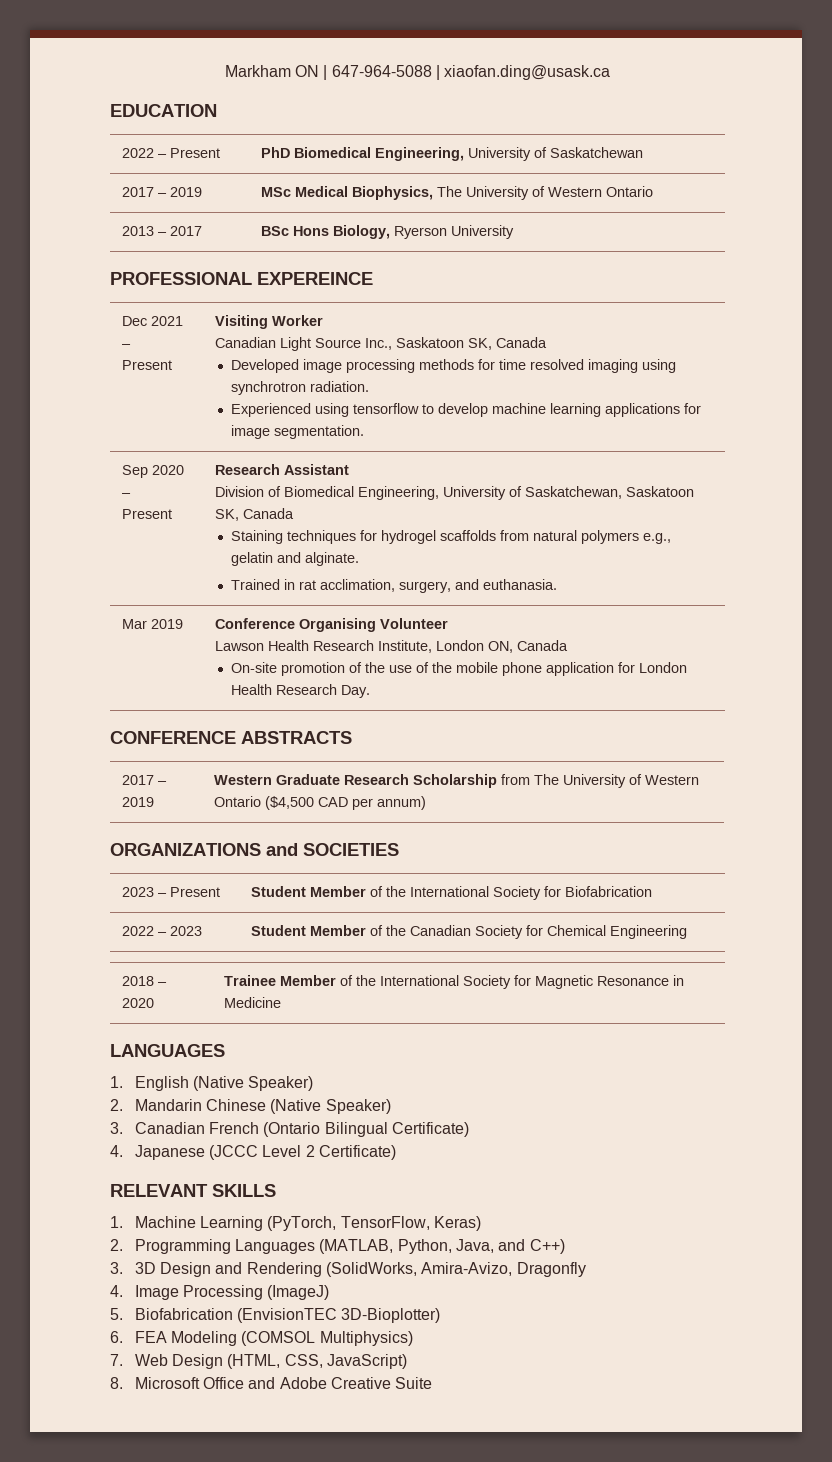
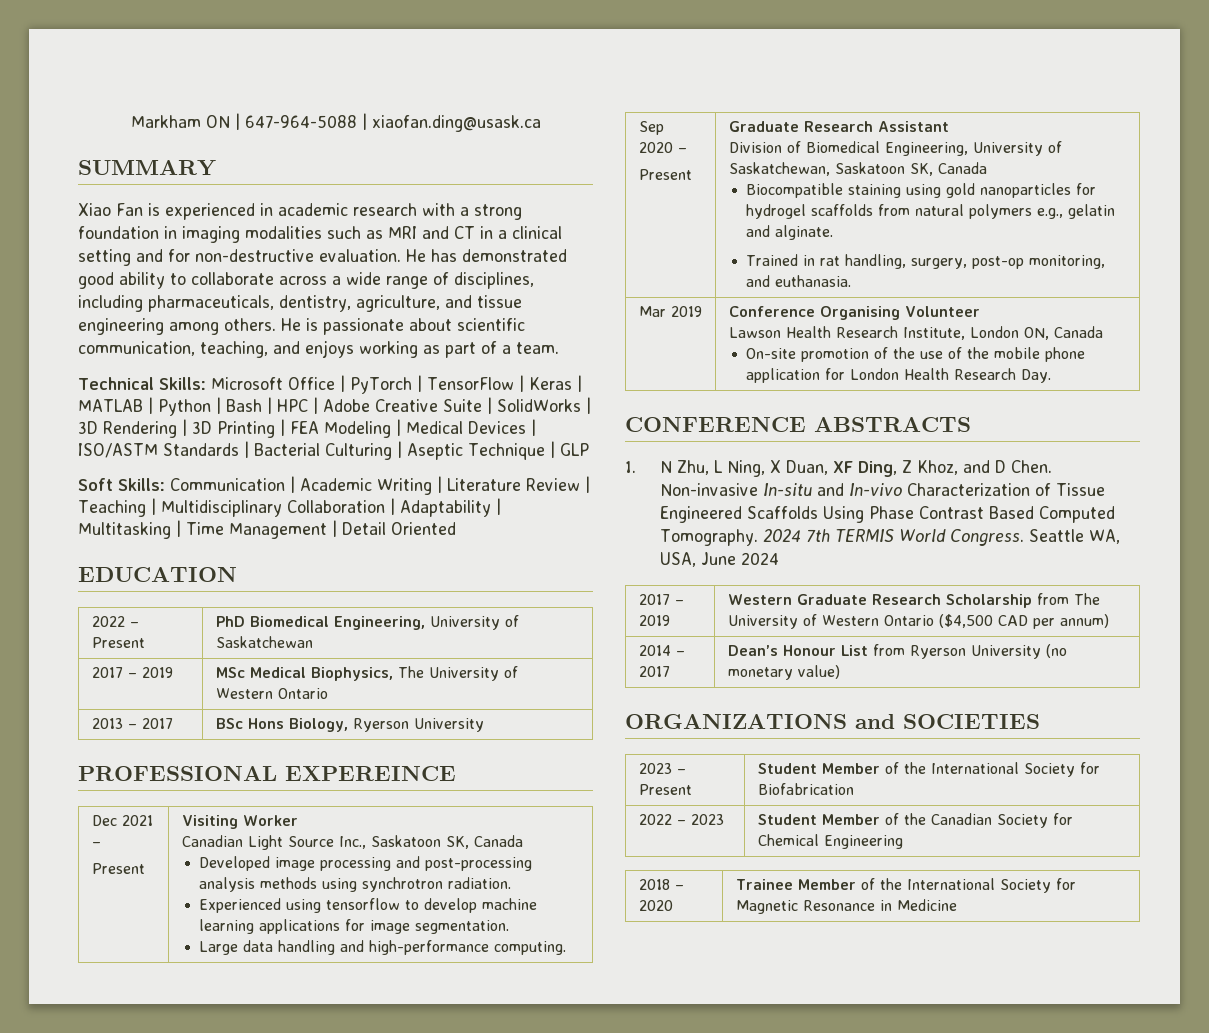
+ SUMMARY
+ Xiao Fan is experienced in academic research with a strong foundation in imaging modalities such as MRI and CT in a clinical setting and for non-destructive evaluation. He has demonstrated good ability to collaborate across a wide range of disciplines, including pharmaceuticals, dentistry, agriculture, and tissue engineering among others. He is passionate about scientific communication, teaching, and enjoys working as part of a team.
+ Technical Skills: Microsoft Office | PyTorch | TensorFlow | Keras | MATLAB | Python | Bash | HPC | Adobe Creative Suite | SolidWorks | 3D Rendering | 3D Printing | FEA Modeling | Medical Devices | ISO/ASTM Standards | Bacterial Culturing | Aseptic Technique | GLP
+ Soft Skills: Communication | Academic Writing | Literature Review | Teaching | Multidisciplinary Collaboration | Adaptability | Multitasking | Time Management | Detail Oriented
  Dec 2021 –
  Present | Visiting Worker
  Canadian Light Source Inc., Saskatoon SK, Canada
- Developed image processing methods for time resolved imaging using synchrotron radiation.
+ Developed image processing and post-processing analysis methods using synchrotron radiation.
  Experienced using tensorflow to develop machine learning applications for image segmentation.
+ Large data handling and high-performance computing.
- Research Assistant
+ Graduate Research Assistant
- Staining techniques for hydrogel scaffolds from natural polymers e.g., gelatin and alginate.
+ Biocompatible staining using gold nanoparticles for hydrogel scaffolds from natural polymers e.g., gelatin and alginate.
- Trained in rat acclimation, surgery, and euthanasia.
+ Trained in rat handling, surgery, post-op monitoring, and euthanasia.
+ 1. N Zhu, L Ning, X Duan, XF Ding, Z Khoz, and D Chen. Non-invasive In-situ and In-vivo Characterization of Tissue Engineered Scaffolds Using Phase Contrast Based Computed Tomography. 2024 7th TERMIS World Congress. Seattle WA, USA, June 2024
+ 2014 – 2017 | Dean’s Honour List from Ryerson University (no monetary value)
- LANGUAGES
- 1. English (Native Speaker)
- 2. Mandarin Chinese (Native Speaker)
- 3. Canadian French (Ontario Bilingual Certificate)
- 4. Japanese (JCCC Level 2 Certificate)
- RELEVANT SKILLS
- 1. Machine Learning (PyTorch, TensorFlow, Keras)
- 2. Programming Languages (MATLAB, Python, Java, and C++)
- 3. 3D Design and Rendering (SolidWorks, Amira-Avizo, Dragonfly
- 4. Image Processing (ImageJ)
- 5. Biofabrication (EnvisionTEC 3D-Bioplotter)
- 6. FEA Modeling (COMSOL Multiphysics)
- 7. Web Design (HTML, CSS, JavaScript)
- 8. Microsoft Office and Adobe Creative Suite

